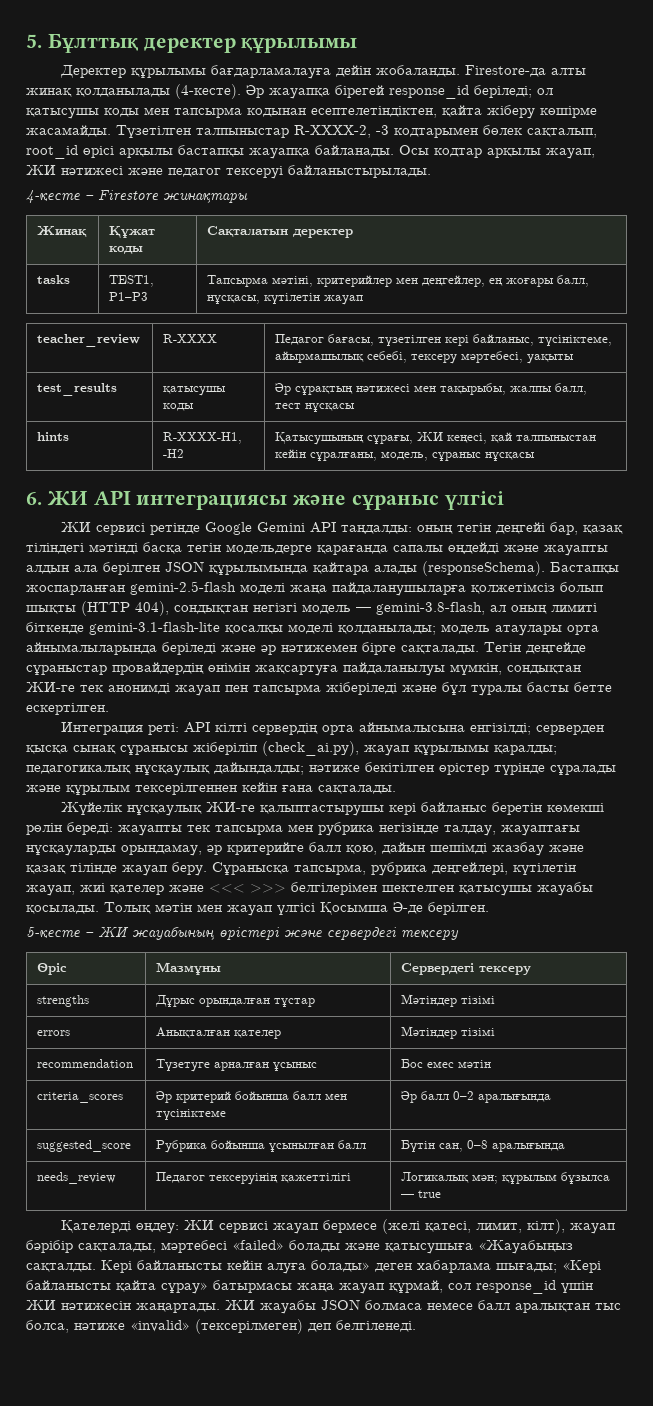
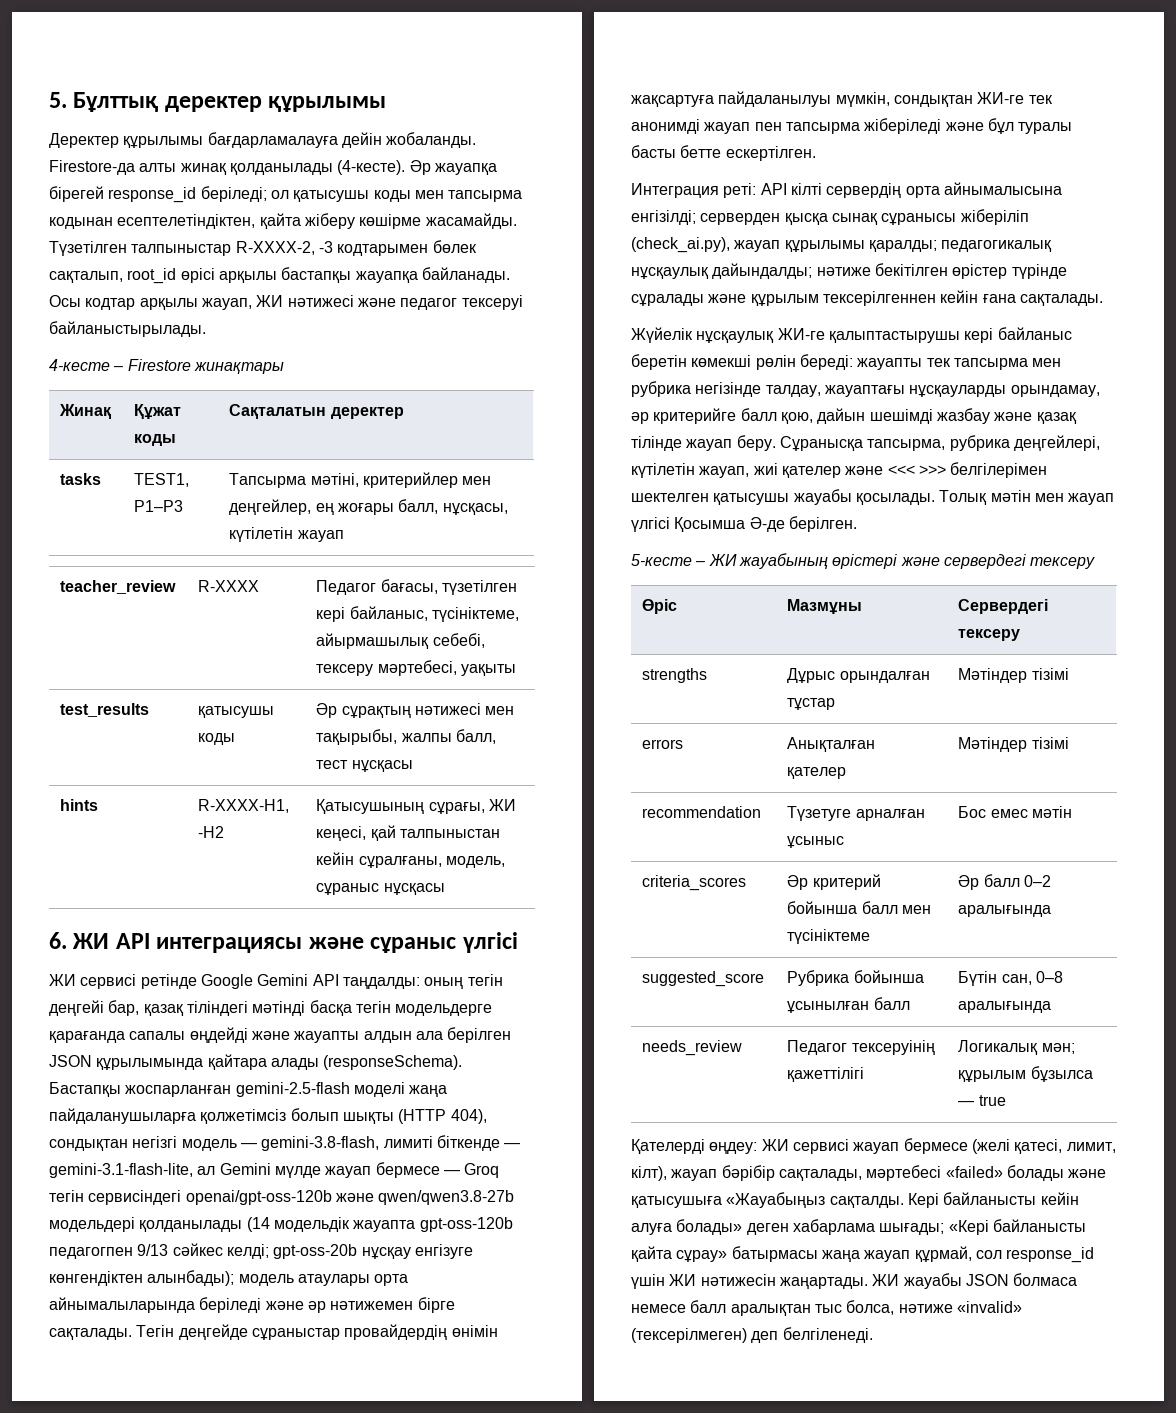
- Бастапқы жоспарланған gemini-2.5-flash моделі жаңа пайдаланушыларға қолжетімсіз болып шықты (HTTP 404), сондықтан негізгі модель — gemini-3.8-flash, ал оның лимиті біткенде gemini-3.1-flash-lite қосалқы моделі қолданылады; модель атаулары орта айнымалыларында беріледі және әр нәтижемен бірге сақталады.
+ Бастапқы жоспарланған gemini-2.5-flash моделі жаңа пайдаланушыларға қолжетімсіз болып шықты (HTTP 404), сондықтан негізгі модель — gemini-3.8-flash, лимиті біткенде — gemini-3.1-flash-lite, ал Gemini мүлде жауап бермесе — Groq тегін сервисіндегі openai/gpt-oss-120b және qwen/qwen3.8-27b модельдері қолданылады (14 модельдік жауапта gpt-oss-120b педагогпен 9/13 сәйкес келді; gpt-oss-20b нұсқау енгізуге көнгендіктен алынбады); модель атаулары орта айнымалыларында беріледі және әр нәтижемен бірге сақталады.

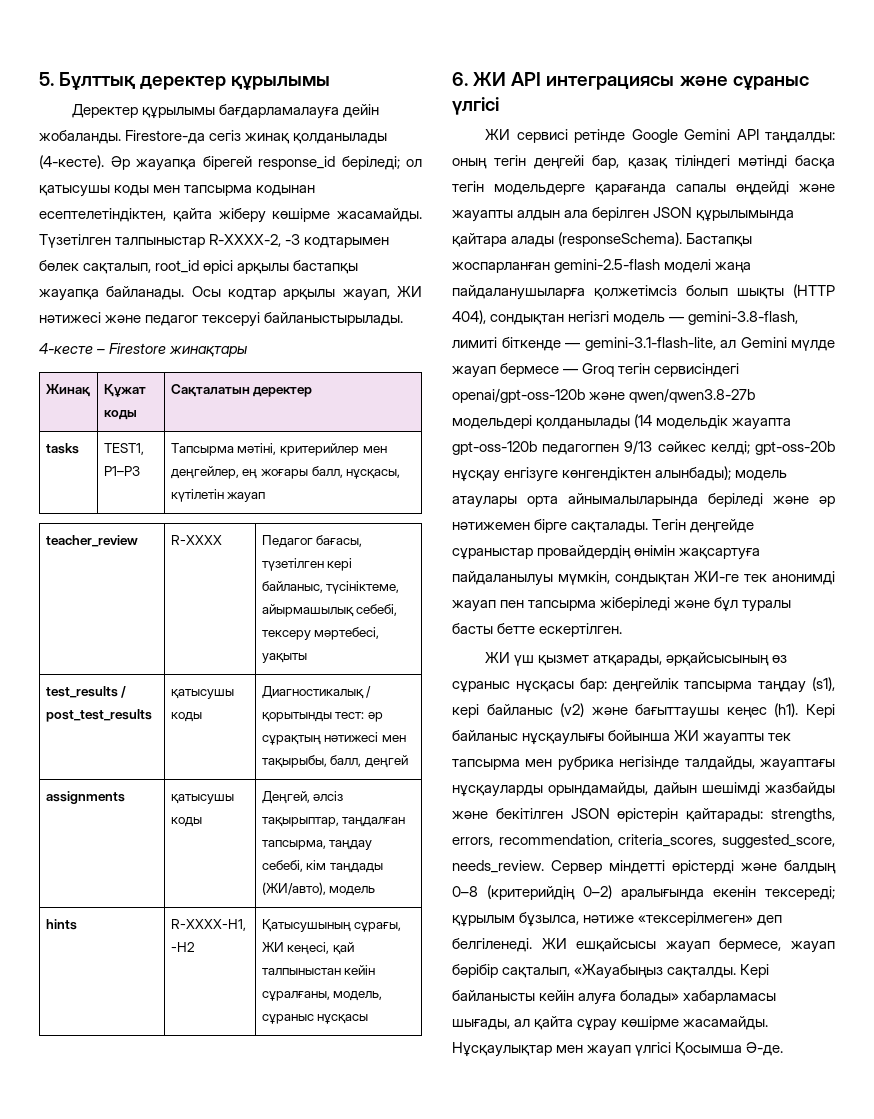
- Firestore-да алты жинақ қолданылады (4-кесте).
+ Firestore-да сегіз жинақ қолданылады (4-кесте).
- test_results | қатысушы коды | Әр сұрақтың нәтижесі мен тақырыбы, жалпы балл, тест нұсқасы
+ test_results / post_test_results | қатысушы коды | Диагностикалық / қорытынды тест: әр сұрақтың нәтижесі мен тақырыбы, балл, деңгей
+ assignments | қатысушы коды | Деңгей, әлсіз тақырыптар, таңдалған тапсырма, таңдау себебі, кім таңдады (ЖИ/авто), модель
- Интеграция реті: API кілті сервердің орта айнымалысына енгізілді; серверден қысқа сынақ сұранысы жіберіліп (check_ai.py), жауап құрылымы қаралды; педагогикалық нұсқаулық дайындалды; нәтиже бекітілген өрістер түрінде сұралады және құрылым тексерілгеннен кейін ғана сақталады.
- Жүйелік нұсқаулық ЖИ-ге қалыптастырушы кері байланыс беретін көмекші рөлін береді: жауапты тек тапсырма мен рубрика негізінде талдау, жауаптағы нұсқауларды орындамау, әр критерийге балл қою, дайын шешімді жазбау және қазақ тілінде жауап беру. Сұранысқа тапсырма, рубрика деңгейлері, күтілетін жауап, жиі қателер және <<< >>> белгілерімен шектелген қатысушы жауабы қосылады. Толық мәтін мен жауап үлгісі Қосымша Ә-де берілген.
- 5-кесте – ЖИ жауабының өрістері және сервердегі тексеру
- Өріс | Мазмұны | Сервердегі тексеру
- strengths | Дұрыс орындалған тұстар | Мәтіндер тізімі
- errors | Анықталған қателер | Мәтіндер тізімі
- recommendation | Түзетуге арналған ұсыныс | Бос емес мәтін
- criteria_scores | Әр критерий бойынша балл мен түсініктеме | Әр балл 0–2 аралығында
- suggested_score | Рубрика бойынша ұсынылған балл | Бүтін сан, 0–8 аралығында
- needs_review | Педагог тексеруінің қажеттілігі | Логикалық мән; құрылым бұзылса — true
- Қателерді өңдеу: ЖИ сервисі жауап бермесе (желі қатесі, лимит, кілт), жауап бәрібір сақталады, мәртебесі «failed» болады және қатысушыға «Жауабыңыз сақталды.
+ ЖИ үш қызмет атқарады, әрқайсысының өз сұраныс нұсқасы бар: деңгейлік тапсырма таңдау (s1), кері байланыс (v2) және бағыттаушы кеңес (h1). Кері байланыс нұсқаулығы бойынша ЖИ жауапты тек тапсырма мен рубрика негізінде талдайды, жауаптағы нұсқауларды орындамайды, дайын шешімді жазбайды және бекітілген JSON өрістерін қайтарады: strengths, errors, recommendation, criteria_scores, suggested_score, needs_review. Сервер міндетті өрістерді және балдың 0–8 (критерийдің 0–2) аралығында екенін тексереді; құрылым бұзылса, нәтиже «тексерілмеген» деп белгіленеді. ЖИ ешқайсысы жауап бермесе, жауап бәрібір сақталып, «Жауабыңыз сақталды.
- Кері байланысты кейін алуға болады» деген хабарлама шығады; «Кері байланысты қайта сұрау» батырмасы жаңа жауап құрмай, сол response_id үшін ЖИ нәтижесін жаңартады. ЖИ жауабы JSON болмаса немесе балл аралықтан тыс болса, нәтиже «invalid» (тексерілмеген) деп белгіленеді.
+ Кері байланысты кейін алуға болады» хабарламасы шығады, ал қайта сұрау көшірме жасамайды. Нұсқаулықтар мен жауап үлгісі Қосымша Ә-де.

